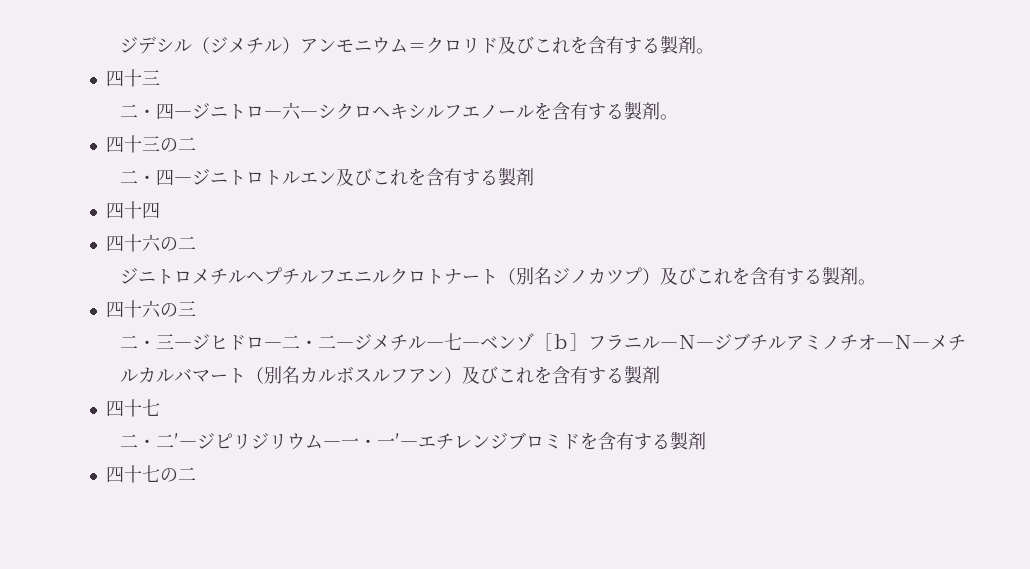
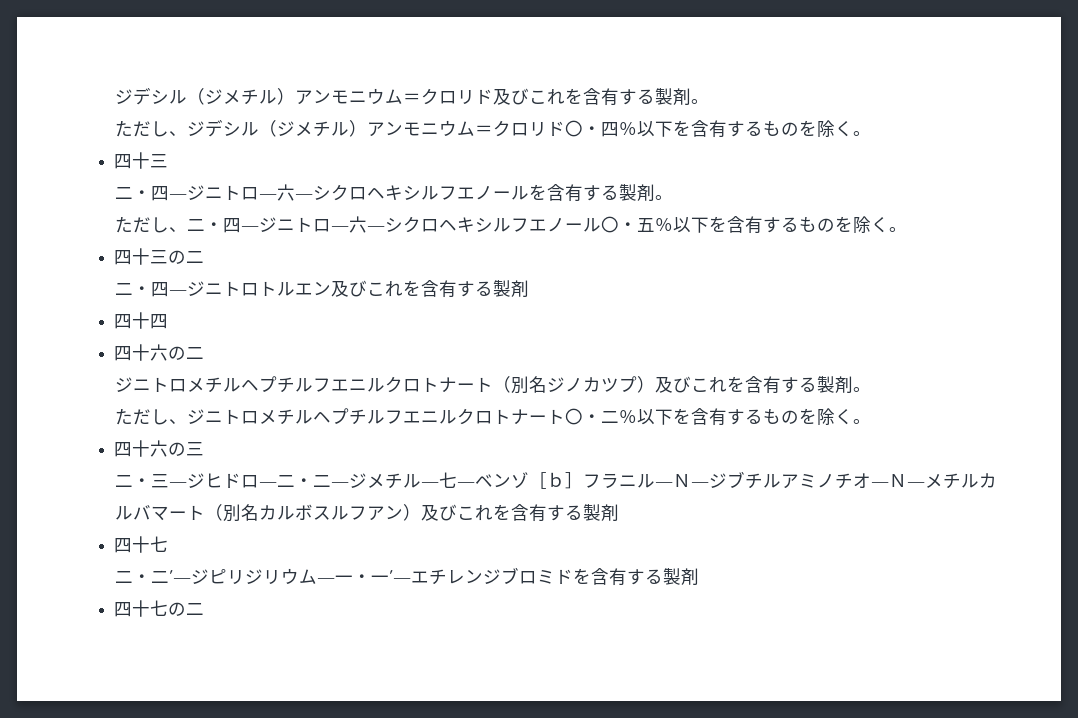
+ ただし、ジデシル（ジメチル）アンモニウム＝クロリド〇・四％以下を含有するものを除く。
+ ただし、二・四―ジニトロ―六―シクロヘキシルフエノール〇・五％以下を含有するものを除く。
+ ただし、ジニトロメチルヘプチルフエニルクロトナート〇・二％以下を含有するものを除く。

